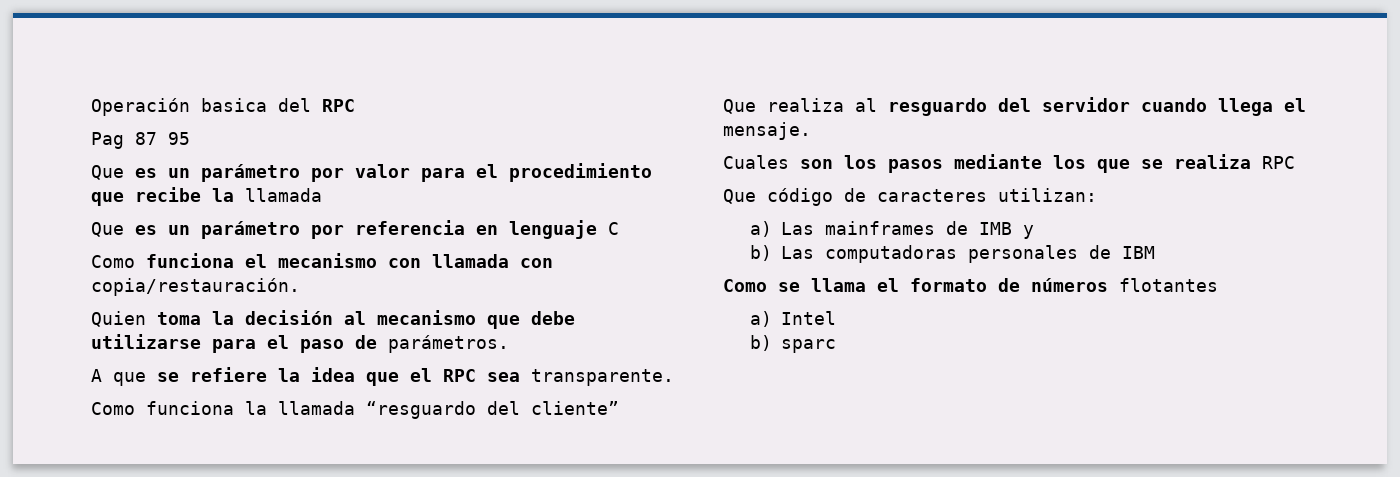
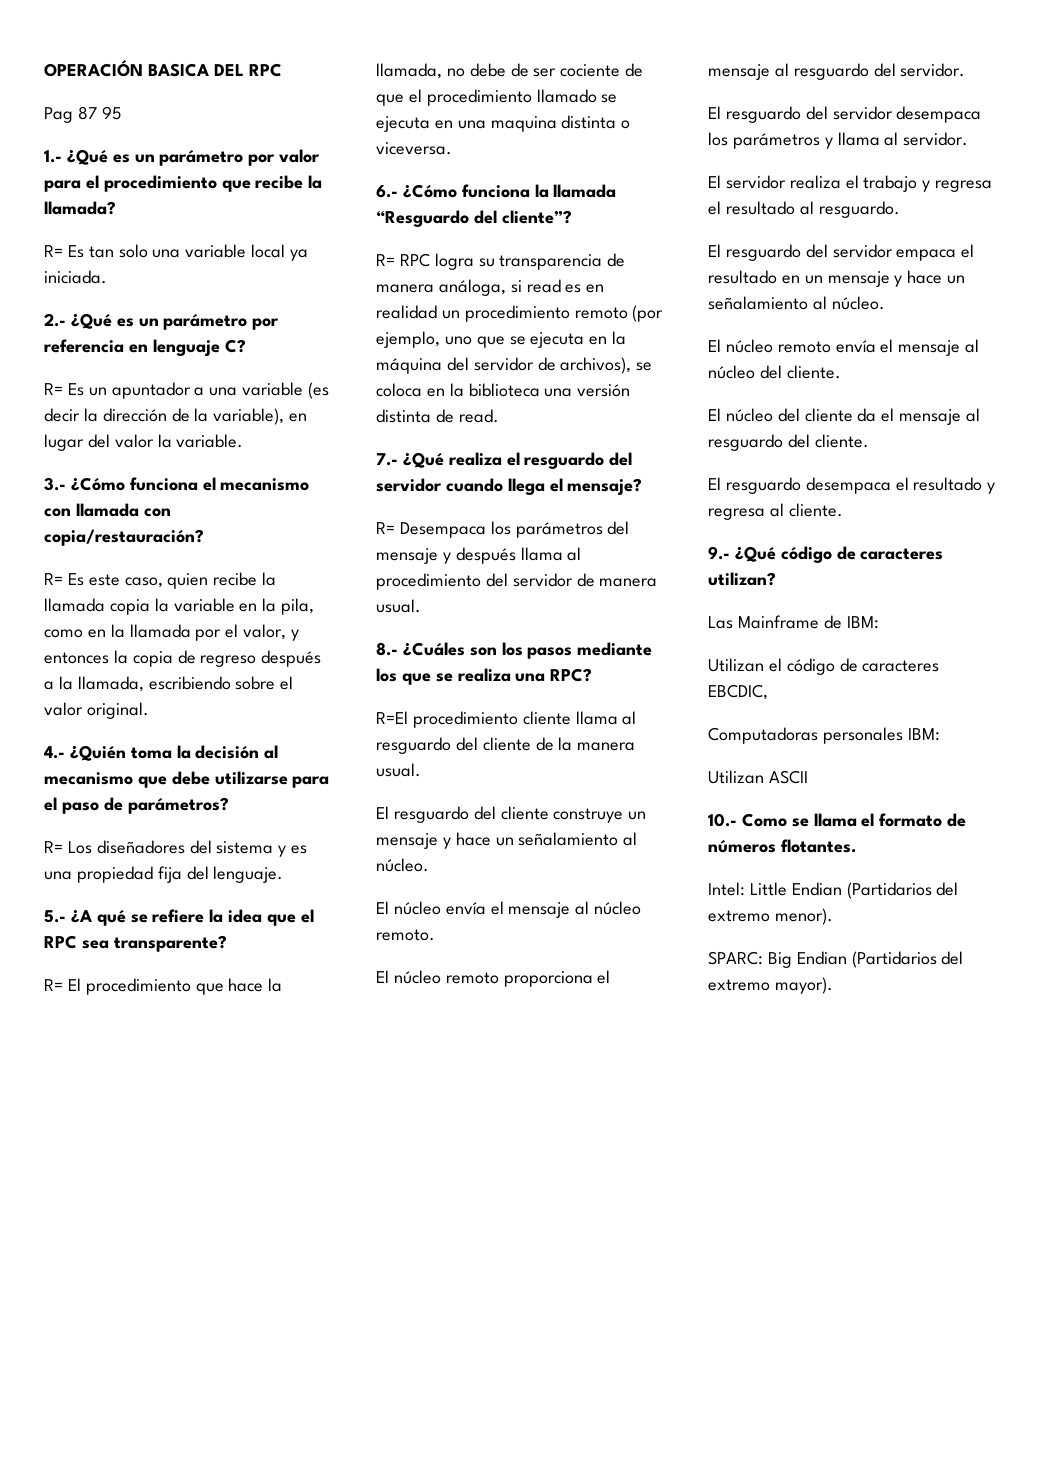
- Operación basica del RPC
+ OPERACIÓN BASICA DEL RPC
- Que es un parámetro por valor para el procedimiento que recibe la llamada
- Que es un parámetro por referencia en lenguaje C
- Como funciona el mecanismo con llamada con copia/restauración.
- Quien toma la decisión al mecanismo que debe utilizarse para el paso de parámetros.
- A que se refiere la idea que el RPC sea transparente.
- Como funciona la llamada “resguardo del cliente”
- Que realiza al resguardo del servidor cuando llega el mensaje.
- Cuales son los pasos mediante los que se realiza RPC
- Que código de caracteres utilizan:
- a) Las mainframes de IMB y
- b) Las computadoras personales de IBM
- Como se llama el formato de números flotantes
- a) Intel
- b) sparc
+ 1.- ¿Qué es un parámetro por valor para el procedimiento que recibe la llamada?
+ R= Es tan solo una variable local ya iniciada.
+ 2.- ¿Qué es un parámetro por referencia en lenguaje C?
+ R= Es un apuntador a una variable (es decir la dirección de la variable), en lugar del valor la variable.
+ 3.- ¿Cómo funciona el mecanismo con llamada con copia/restauración?
+ R= Es este caso, quien recibe la llamada copia la variable en la pila, como en la llamada por el valor, y entonces la copia de regreso después a la llamada, escribiendo sobre el valor original.
+ 4.- ¿Quién toma la decisión al mecanismo que debe utilizarse para el paso de parámetros?
+ R= Los diseñadores del sistema y es una propiedad fija del lenguaje.
+ 5.- ¿A qué se refiere la idea que el RPC sea transparente?
+ R= El procedimiento que hace la llamada, no debe de ser cociente de que el procedimiento llamado se ejecuta en una maquina distinta o viceversa.
+ 6.- ¿Cómo funciona la llamada “Resguardo del cliente”?
+ R= RPC logra su transparencia de manera análoga, si read es en realidad un procedimiento remoto (por ejemplo, uno que se ejecuta en la máquina del servidor de archivos), se coloca en la biblioteca una versión distinta de read.
+ 7.- ¿Qué realiza el resguardo del servidor cuando llega el mensaje?
+ R= Desempaca los parámetros del mensaje y después llama al procedimiento del servidor de manera usual.
+ 8.- ¿Cuáles son los pasos mediante los que se realiza una RPC?
+ R=El procedimiento cliente llama al resguardo del cliente de la manera usual.
+ El resguardo del cliente construye un mensaje y hace un señalamiento al núcleo.
+ El núcleo envía el mensaje al núcleo remoto.
+ El núcleo remoto proporciona el mensaje al resguardo del servidor.
+ El resguardo del servidor desempaca los parámetros y llama al servidor.
+ El servidor realiza el trabajo y regresa el resultado al resguardo.
+ El resguardo del servidor empaca el resultado en un mensaje y hace un señalamiento al núcleo.
+ El núcleo remoto envía el mensaje al núcleo del cliente.
+ El núcleo del cliente da el mensaje al resguardo del cliente.
+ El resguardo desempaca el resultado y regresa al cliente.
+ 9.- ¿Qué código de caracteres utilizan?
+ Las Mainframe de IBM:
+ Utilizan el código de caracteres EBCDIC,
+ Computadoras personales IBM:
+ Utilizan ASCII
+ 10.- Como se llama el formato de números flotantes.
+ Intel: Little Endian (Partidarios del extremo menor).
+ SPARC: Big Endian (Partidarios del extremo mayor).

